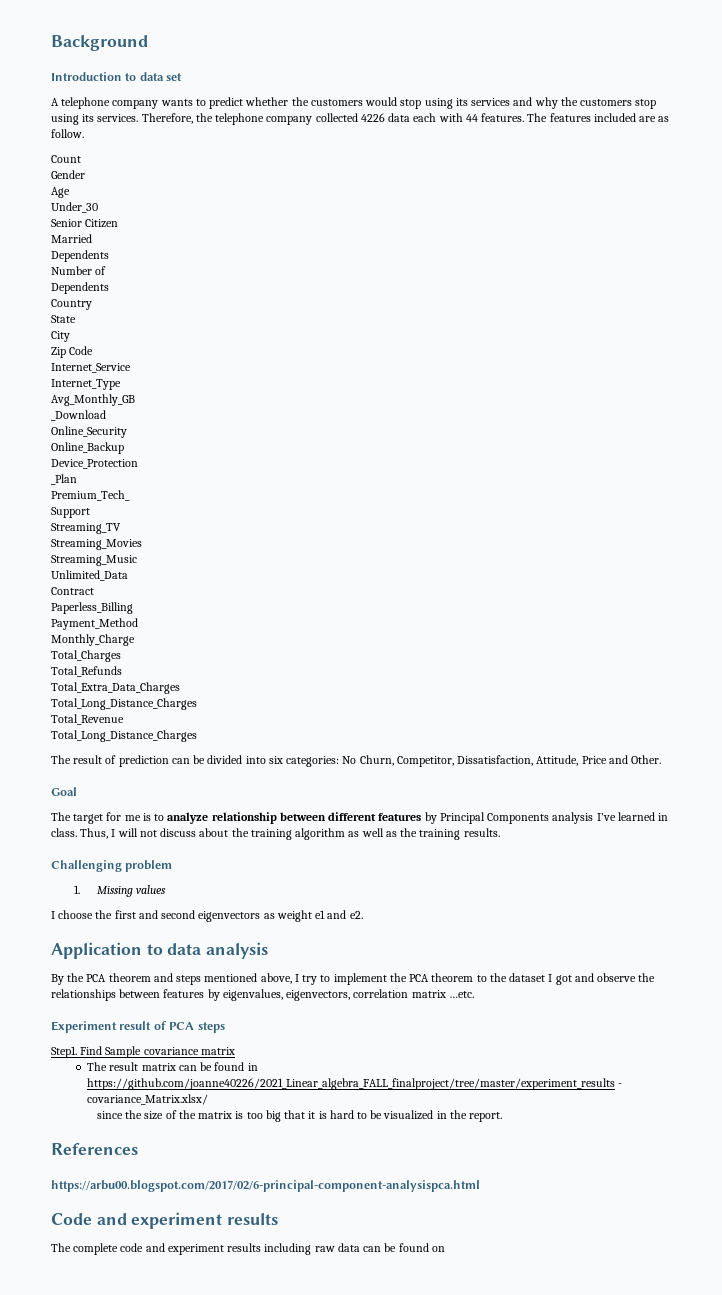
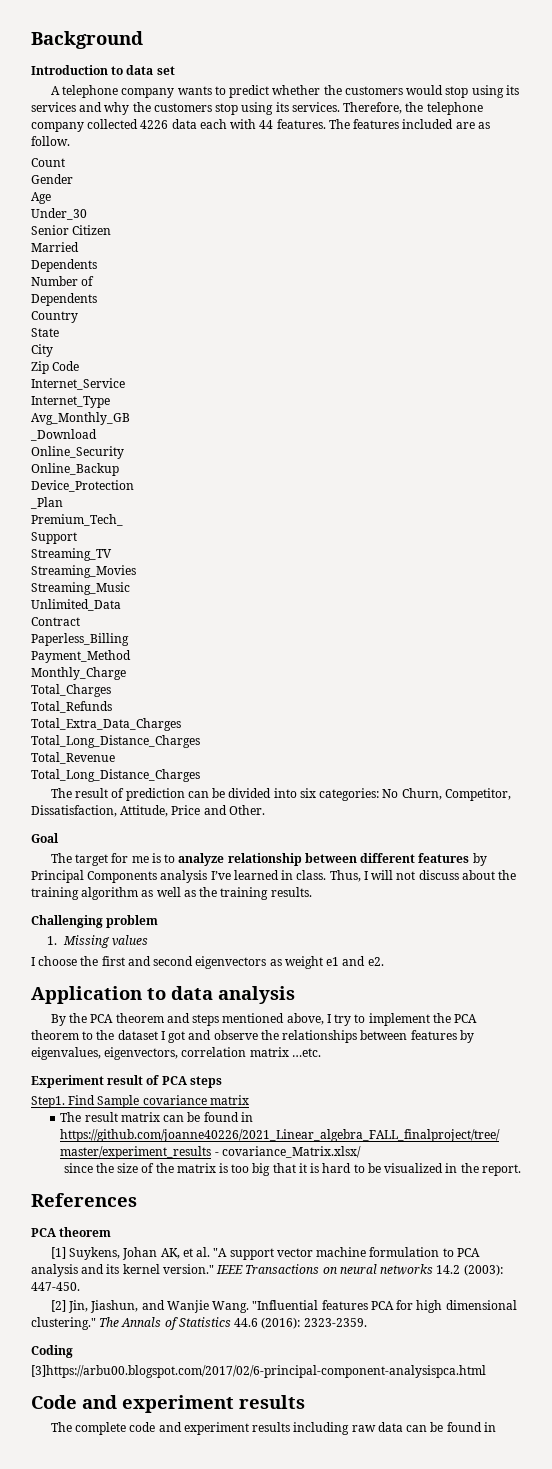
  References
- https://arbu00.blogspot.com/2017/02/6-principal-component-analysispca.html
+ PCA theorem
+ [1] Suykens, Johan AK, et al. "A support vector machine formulation to PCA analysis and its kernel version." IEEE Transactions on neural networks 14.2 (2003): 447-450.
+ [2] Jin, Jiashun, and Wanjie Wang. "Influential features PCA for high dimensional clustering." The Annals of Statistics 44.6 (2016): 2323-2359.
+ Coding
+ [3]https://arbu00.blogspot.com/2017/02/6-principal-component-analysispca.html
- The complete code and experiment results including raw data can be found on
+ The complete code and experiment results including raw data can be found in

